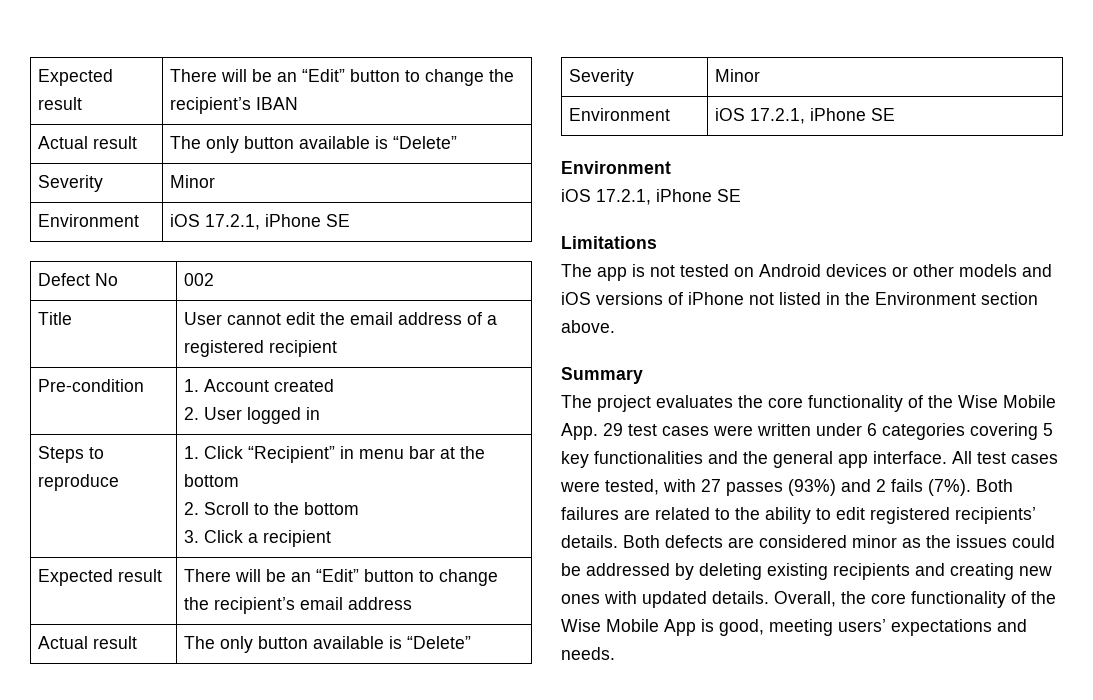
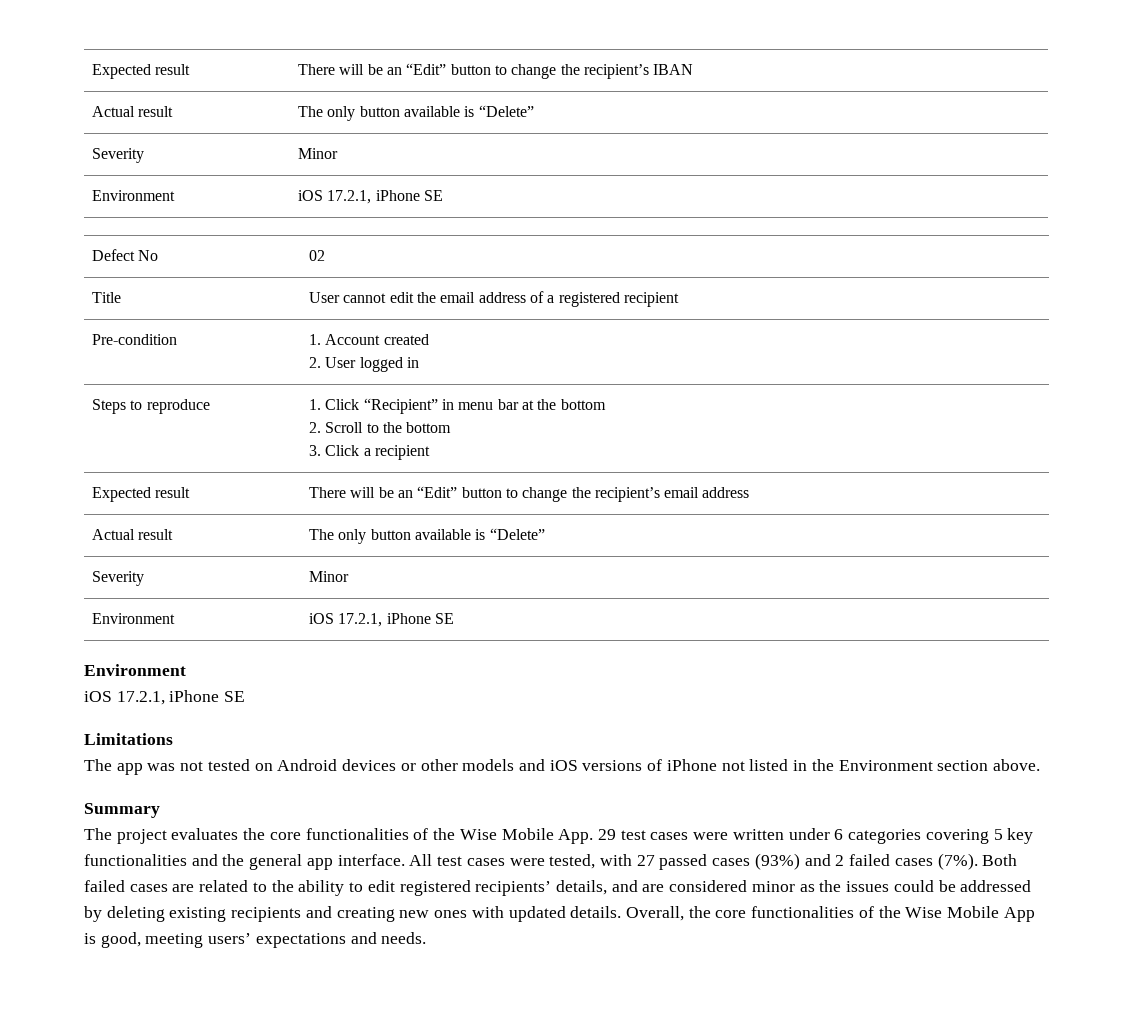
- Defect No | 002
+ Defect No | 02
- The app is not tested on Android devices or other models and iOS versions of iPhone not listed in the Environment section above.
+ The app was not tested on Android devices or other models and iOS versions of iPhone not listed in the Environment section above.
- The project evaluates the core functionality of the Wise Mobile App. 29 test cases were written under 6 categories covering 5 key functionalities and the general app interface.
+ The project evaluates the core functionalities of the Wise Mobile App. 29 test cases were written under 6 categories covering 5 key functionalities and the general app interface.
- All test cases were tested, with 27 passes (93%) and 2 fails (7%). Both failures are related to the ability to edit registered recipients’ details. Both defects are considered minor as the issues could be addressed by deleting existing recipients and creating new ones with updated details.
+ All test cases were tested, with 27 passed cases (93%) and 2 failed cases (7%). Both failed cases are related to the ability to edit registered recipients’ details, and are considered minor as the issues could be addressed by deleting existing recipients and creating new ones with updated details.
- Overall, the core functionality of the Wise Mobile App is good, meeting users’ expectations and needs.
+ Overall, the core functionalities of the Wise Mobile App is good, meeting users’ expectations and needs.

